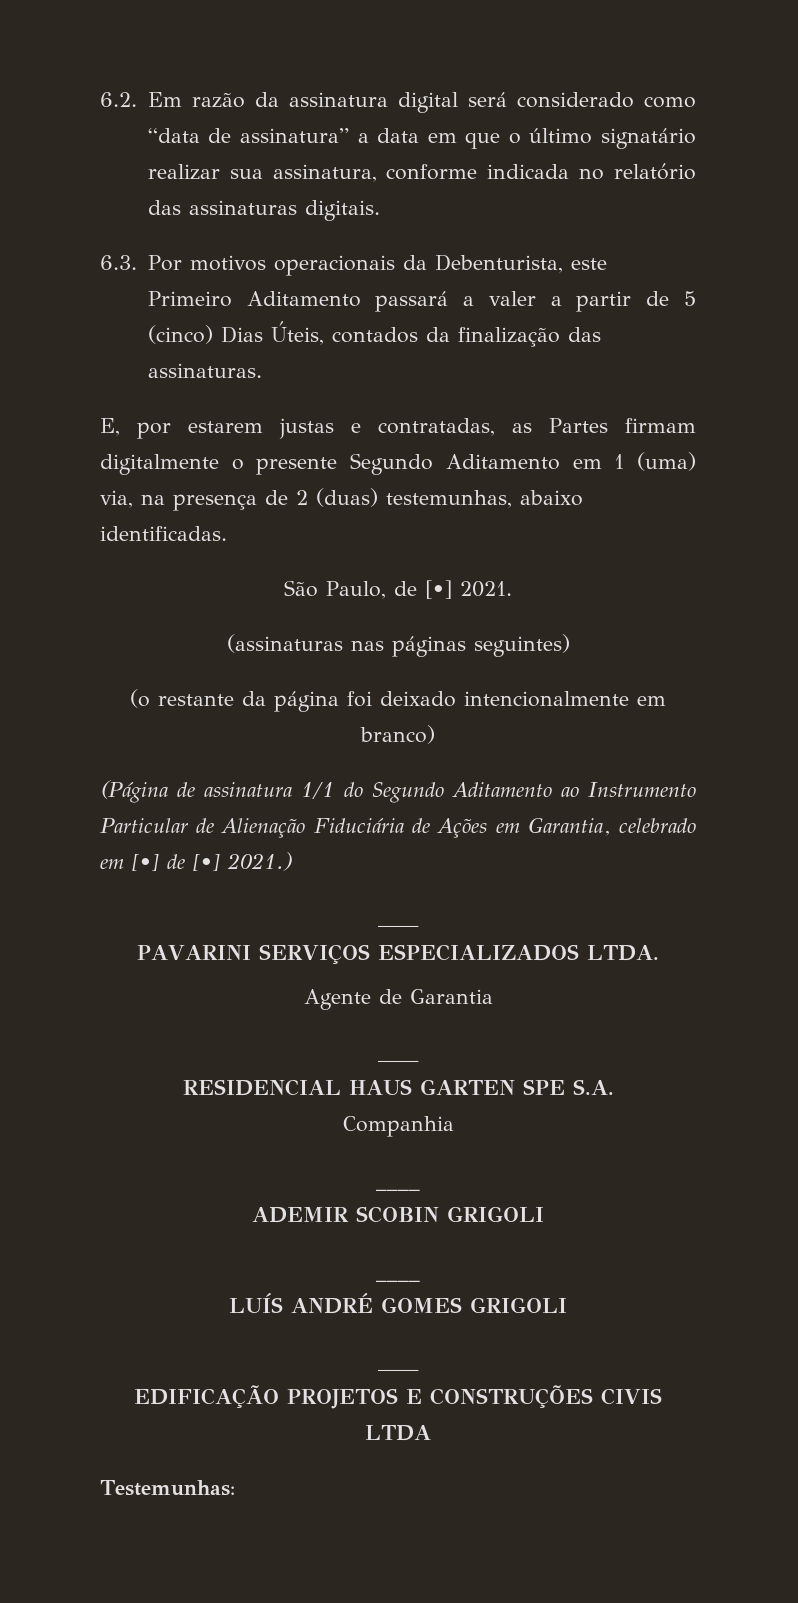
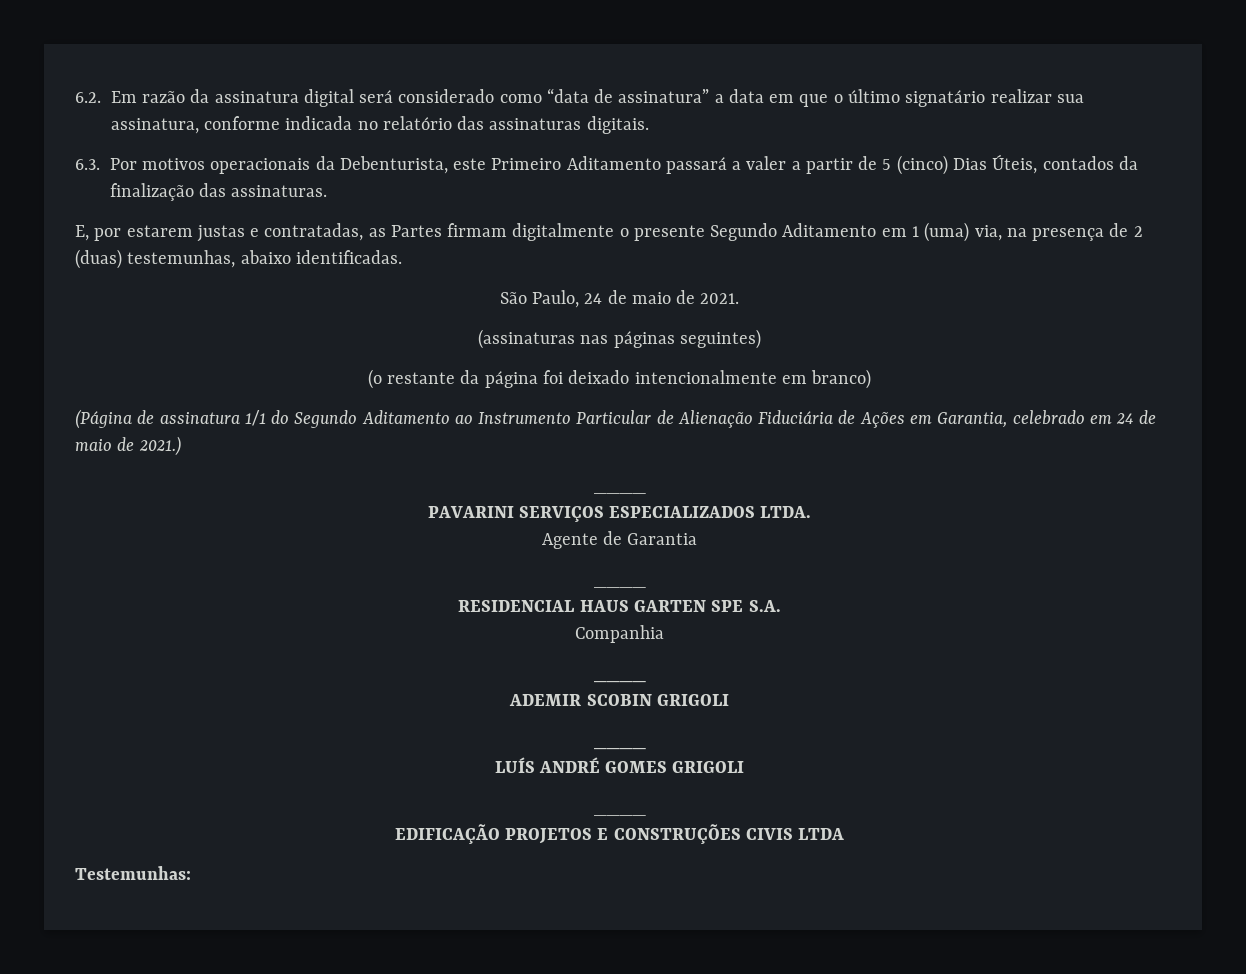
- São Paulo, de [•] 2021.
+ São Paulo, 24 de maio de 2021.
- (Página de assinatura 1/1 do Segundo Aditamento ao Instrumento Particular de Alienação Fiduciária de Ações em Garantia, celebrado em [•] de [•] 2021.)
+ (Página de assinatura 1/1 do Segundo Aditamento ao Instrumento Particular de Alienação Fiduciária de Ações em Garantia, celebrado em 24 de maio de 2021.)

